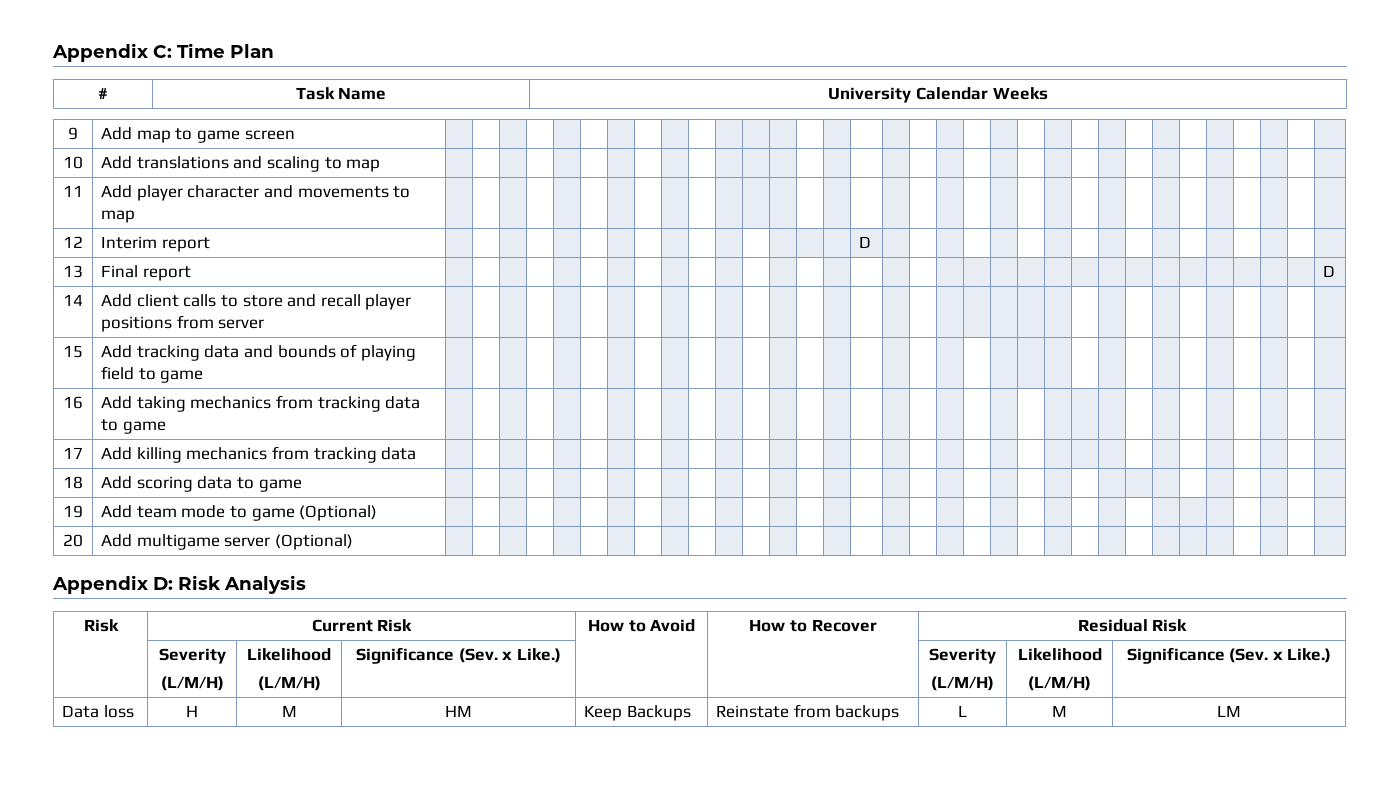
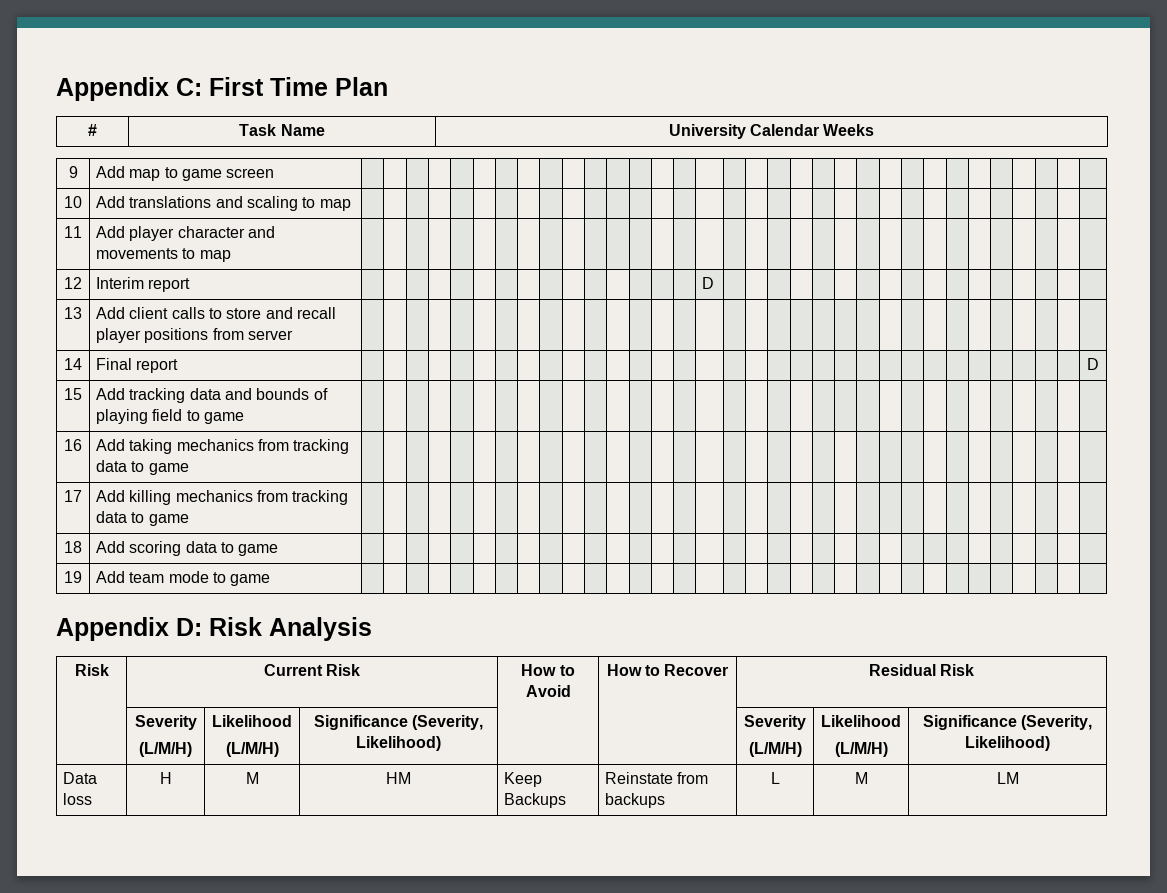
- Appendix C: Time Plan
+ Appendix C: First Time Plan
- 13 | Final report | | | | | | | | | | | | | | | | | | | | | | | | | | | | | | | | | D
- 14 | Add client calls to store and recall player positions from server | | | | | | | | | | | | | | | | | | | | | | | | | | | | | | | | |
+ 13 | Add client calls to store and recall player positions from server | | | | | | | | | | | | | | | | | | | | | | | | | | | | | | | | |
+ 14 | Final report | | | | | | | | | | | | | | | | | | | | | | | | | | | | | | | | | D
- 17 | Add killing mechanics from tracking data | | | | | | | | | | | | | | | | | | | | | | | | | | | | | | | | |
+ 17 | Add killing mechanics from tracking data to game | | | | | | | | | | | | | | | | | | | | | | | | | | | | | | | | |
- 19 | Add team mode to game (Optional) | | | | | | | | | | | | | | | | | | | | | | | | | | | | | | | | |
- 20 | Add multigame server (Optional) | | | | | | | | | | | | | | | | | | | | | | | | | | | | | | | | |
+ 19 | Add team mode to game | | | | | | | | | | | | | | | | | | | | | | | | | | | | | | | | |
  Risk | Current Risk | How to Avoid | How to Recover | Residual Risk
  | Severity
  (L/M/H) | Likelihood
- (L/M/H) | Significance (Sev. x Like.) | | | Severity
+ (L/M/H) | Significance (Severity, Likelihood) | | | Severity
  (L/M/H) | Likelihood
- (L/M/H) | Significance (Sev. x Like.)
+ (L/M/H) | Significance (Severity, Likelihood)

